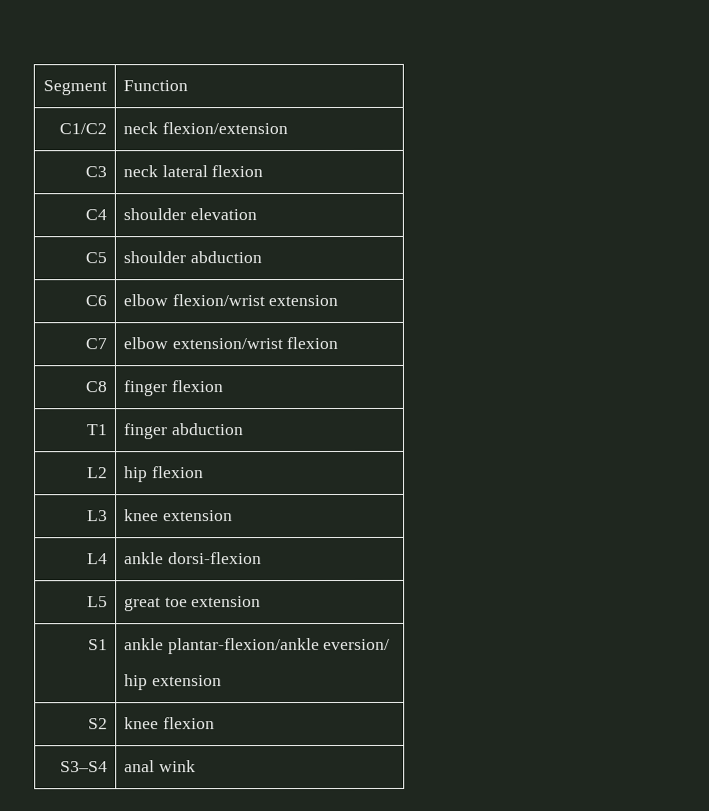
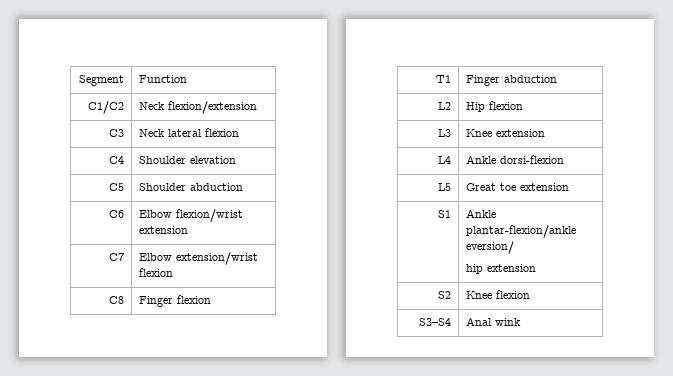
- C1/C2 | neck flexion/extension
+ C1/C2 | Neck flexion/extension
- C3 | neck lateral flexion
+ C3 | Neck lateral flexion
- C4 | shoulder elevation
+ C4 | Shoulder elevation
- C5 | shoulder abduction
+ C5 | Shoulder abduction
- C6 | elbow flexion/wrist extension
+ C6 | Elbow flexion/wrist extension
- C7 | elbow extension/wrist flexion
+ C7 | Elbow extension/wrist flexion
- C8 | finger flexion
+ C8 | Finger flexion
- T1 | finger abduction
+ T1 | Finger abduction
- L2 | hip flexion
+ L2 | Hip flexion
- L3 | knee extension
+ L3 | Knee extension
- L4 | ankle dorsi-flexion
+ L4 | Ankle dorsi-flexion
- L5 | great toe extension
+ L5 | Great toe extension
- S1 | ankle plantar-flexion/ankle eversion/
+ S1 | Ankle plantar-flexion/ankle eversion/
- S2 | knee flexion
+ S2 | Knee flexion
- S3–S4 | anal wink
+ S3–S4 | Anal wink

